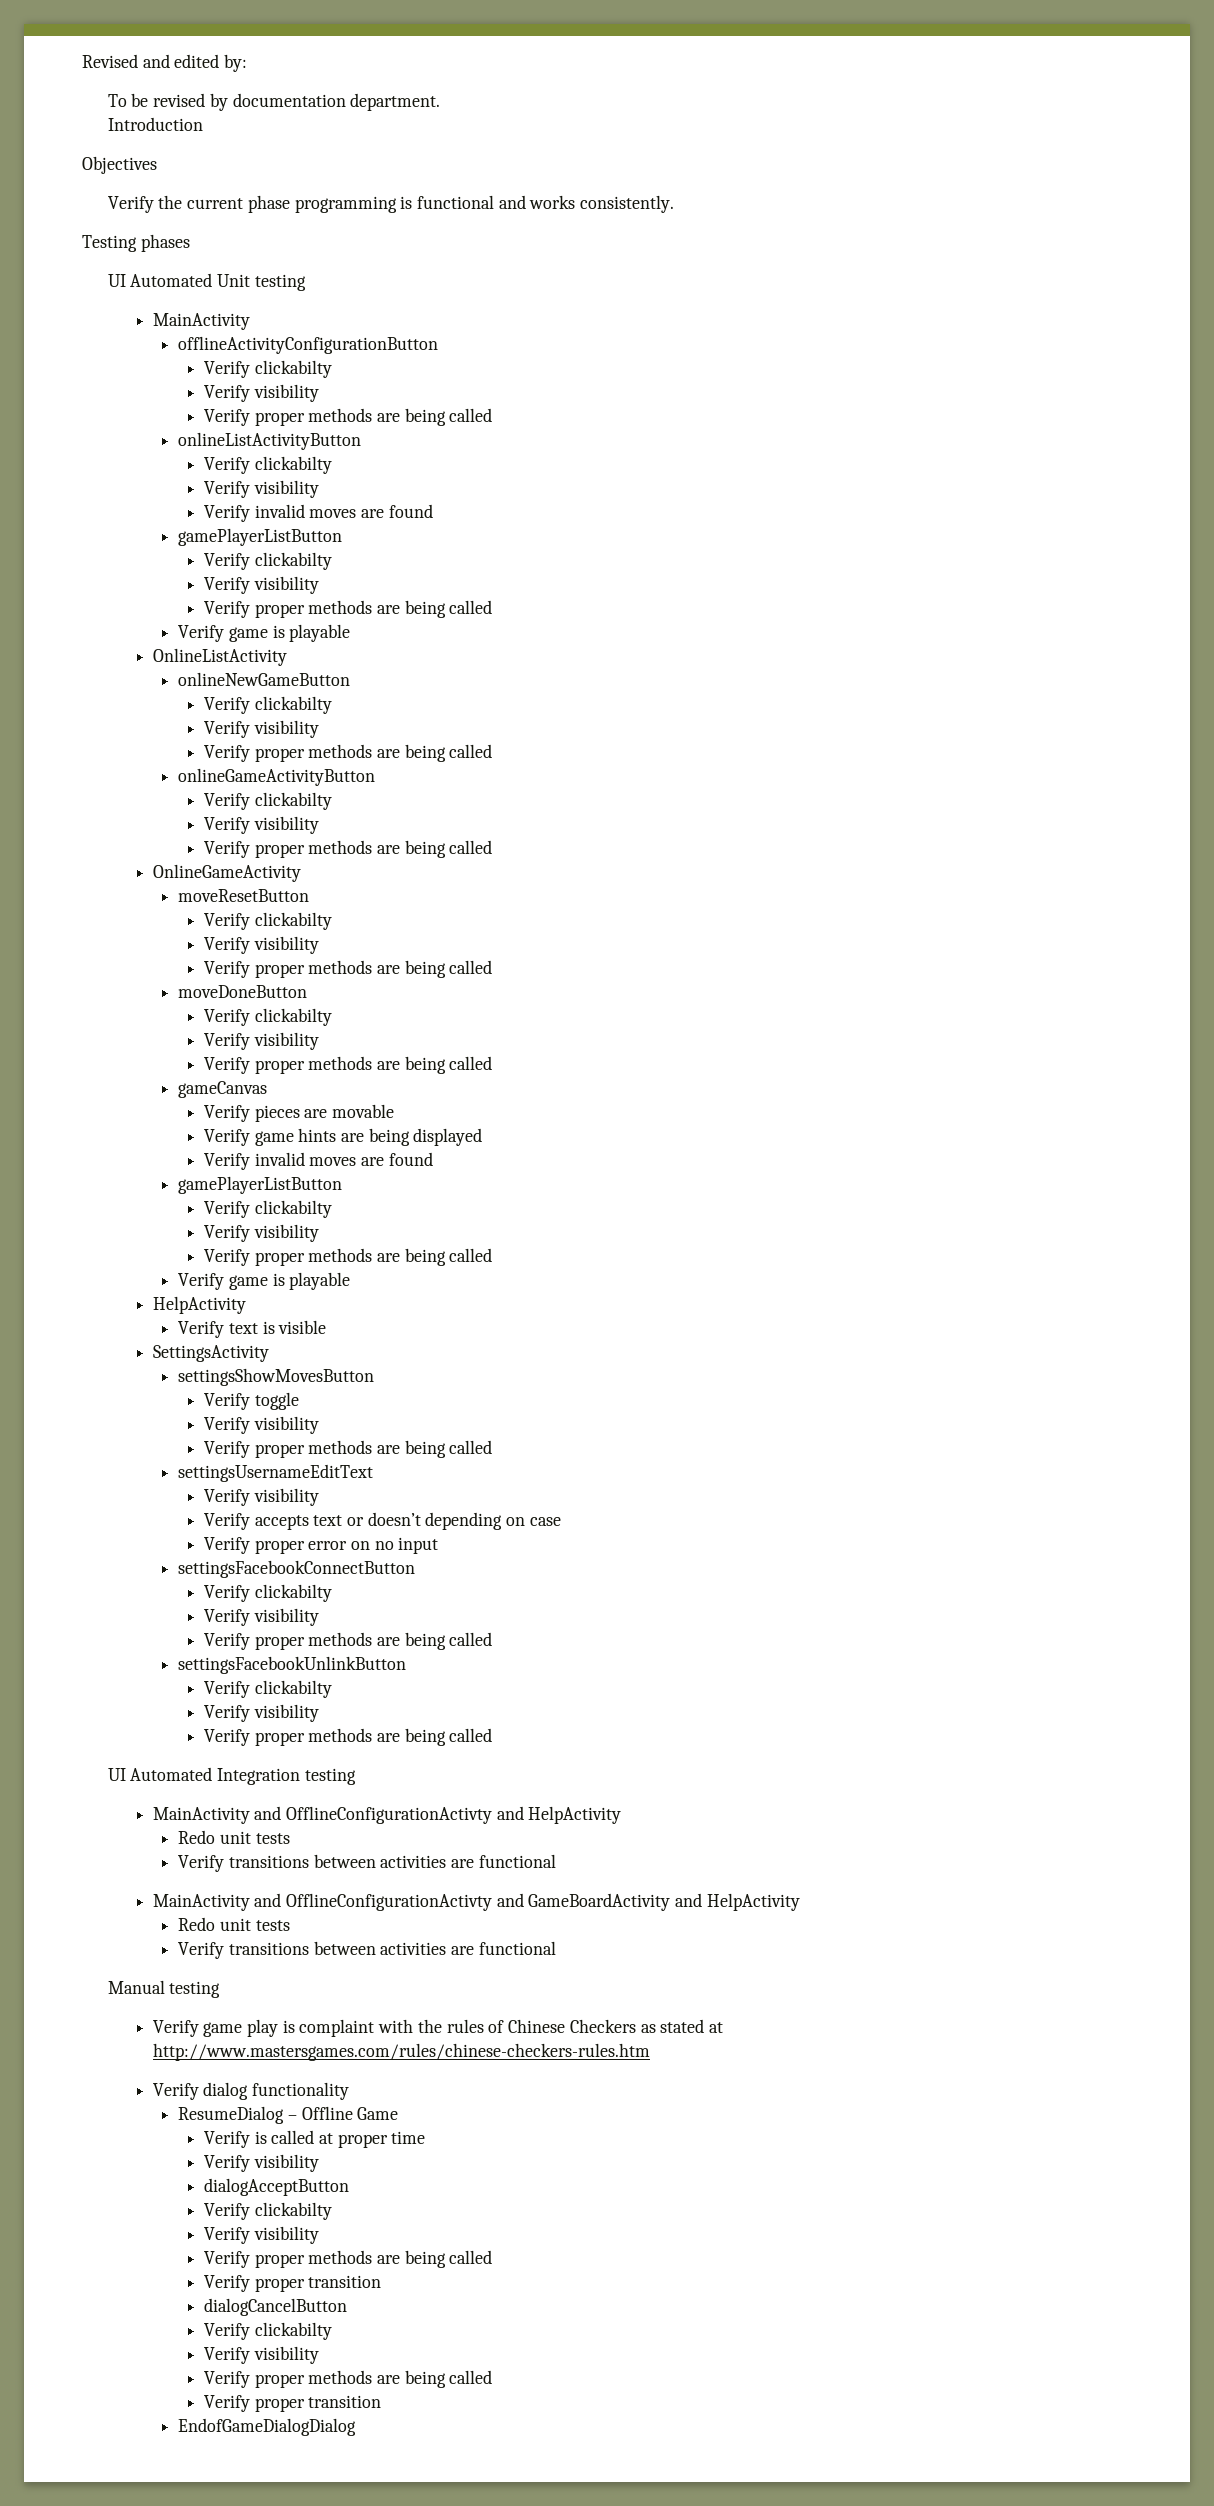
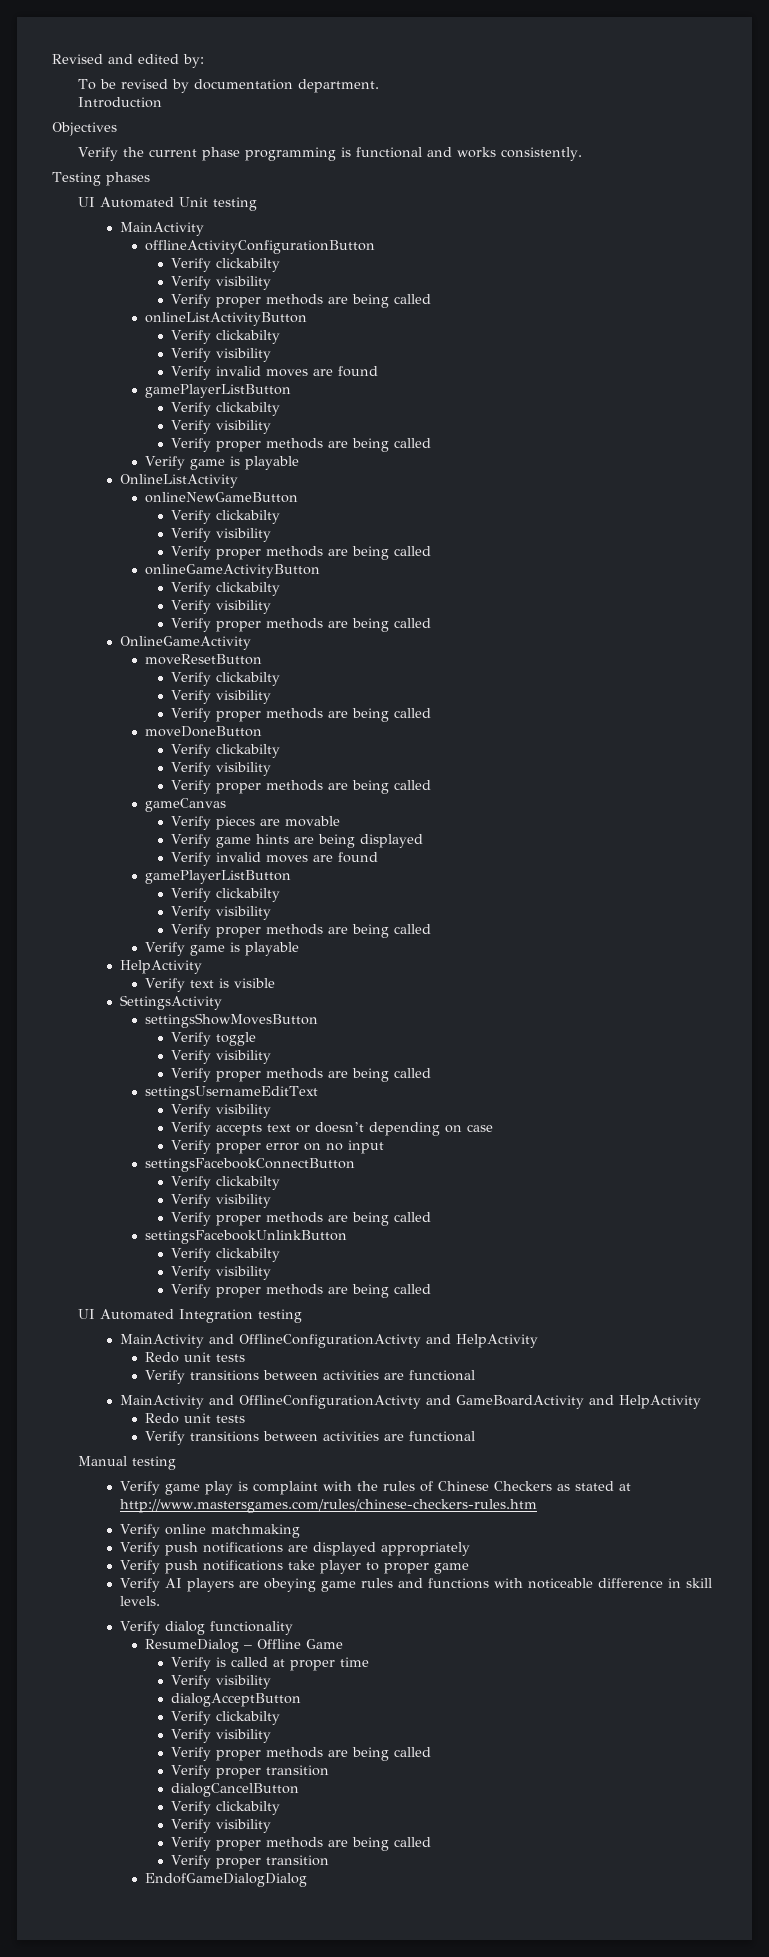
+ Verify online matchmaking
+ Verify push notifications are displayed appropriately
+ Verify push notifications take player to proper game
+ Verify AI players are obeying game rules and functions with noticeable difference in skill levels.

